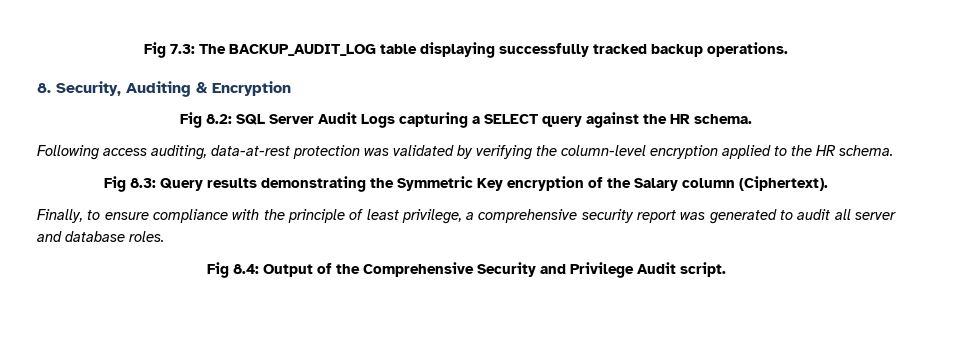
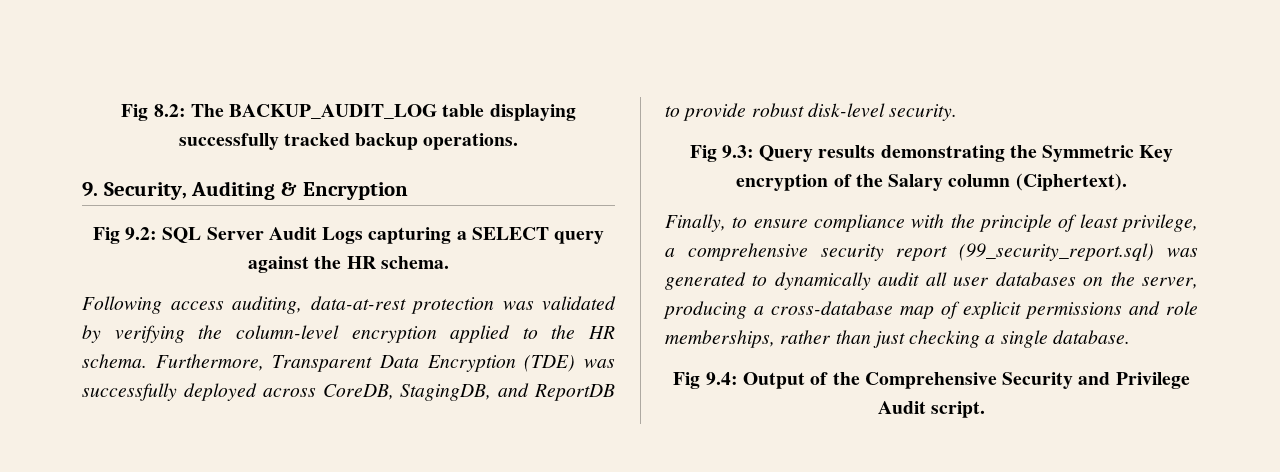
- Fig 7.3: The BACKUP_AUDIT_LOG table displaying successfully tracked backup operations.
+ Fig 8.2: The BACKUP_AUDIT_LOG table displaying successfully tracked backup operations.
- 8. Security, Auditing & Encryption
+ 9. Security, Auditing & Encryption
- Fig 8.2: SQL Server Audit Logs capturing a SELECT query against the HR schema.
+ Fig 9.2: SQL Server Audit Logs capturing a SELECT query against the HR schema.
- Following access auditing, data-at-rest protection was validated by verifying the column-level encryption applied to the HR schema.
- Fig 8.3: Query results demonstrating the Symmetric Key encryption of the Salary column (Ciphertext).
+ Following access auditing, data-at-rest protection was validated by verifying the column-level encryption applied to the HR schema. Furthermore, Transparent Data Encryption (TDE) was successfully deployed across CoreDB, StagingDB, and ReportDB to provide robust disk-level security.
+ Fig 9.3: Query results demonstrating the Symmetric Key encryption of the Salary column (Ciphertext).
- Finally, to ensure compliance with the principle of least privilege, a comprehensive security report was generated to audit all server and database roles.
- Fig 8.4: Output of the Comprehensive Security and Privilege Audit script.
+ Finally, to ensure compliance with the principle of least privilege, a comprehensive security report (99_security_report.sql) was generated to dynamically audit all user databases on the server, producing a cross-database map of explicit permissions and role memberships, rather than just checking a single database.
+ Fig 9.4: Output of the Comprehensive Security and Privilege Audit script.

